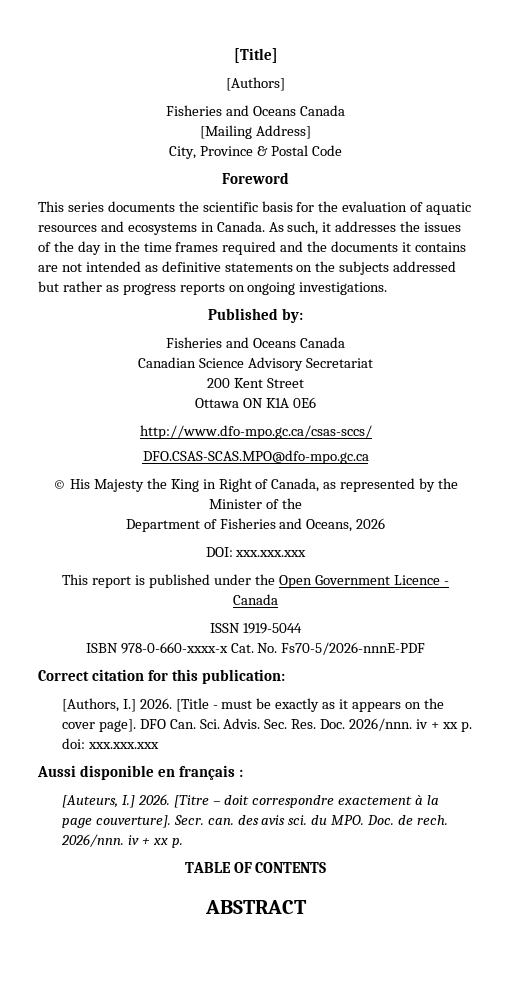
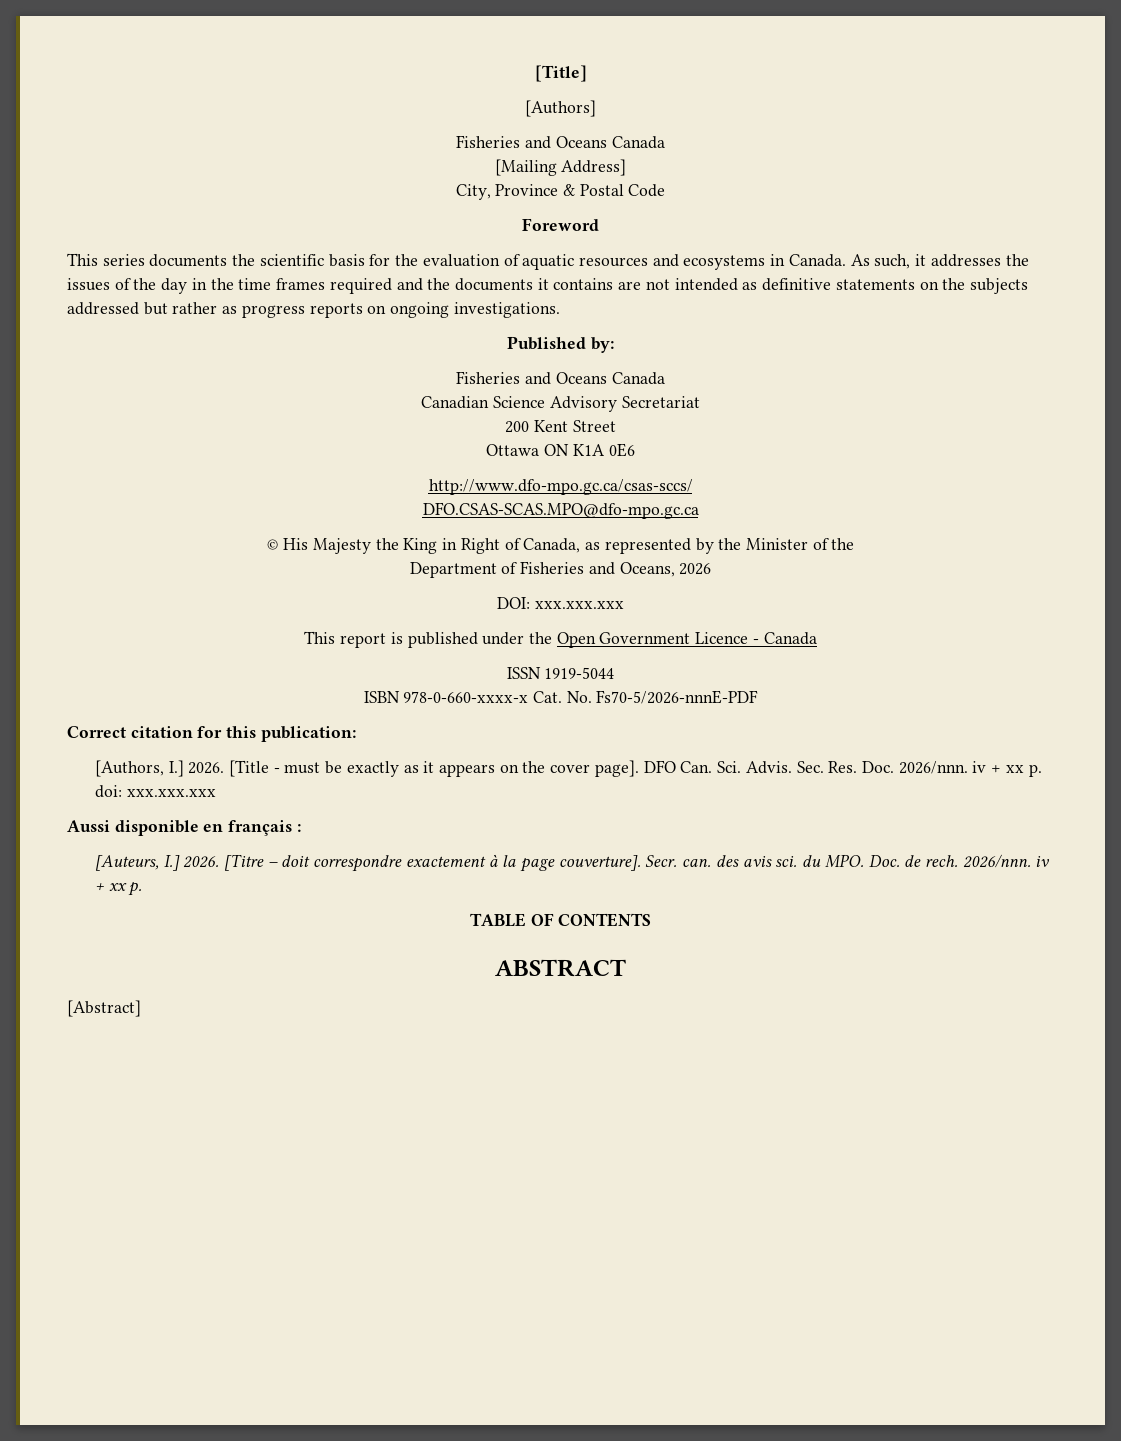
+ [Abstract]

